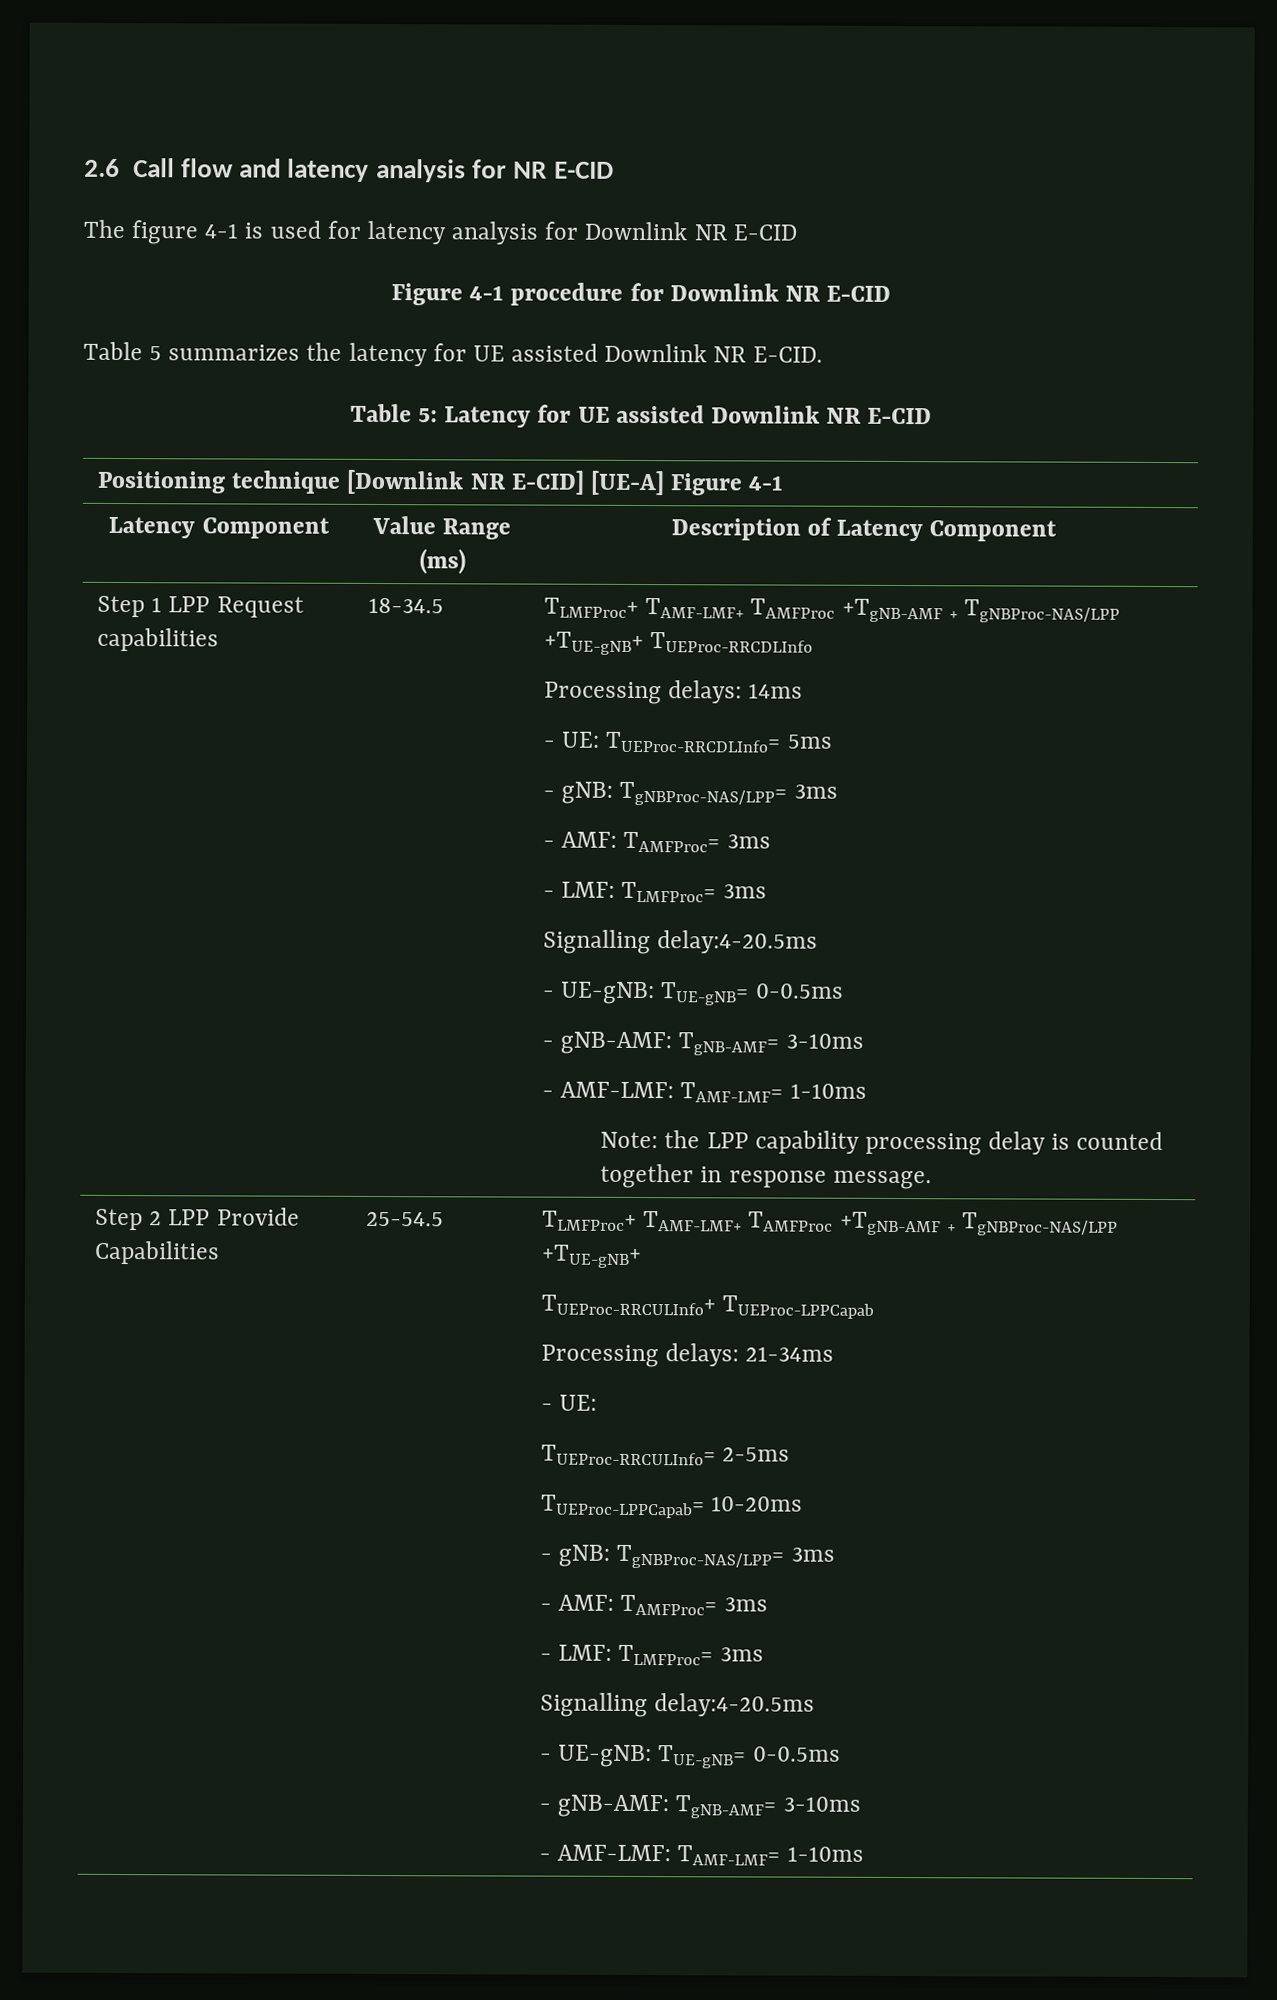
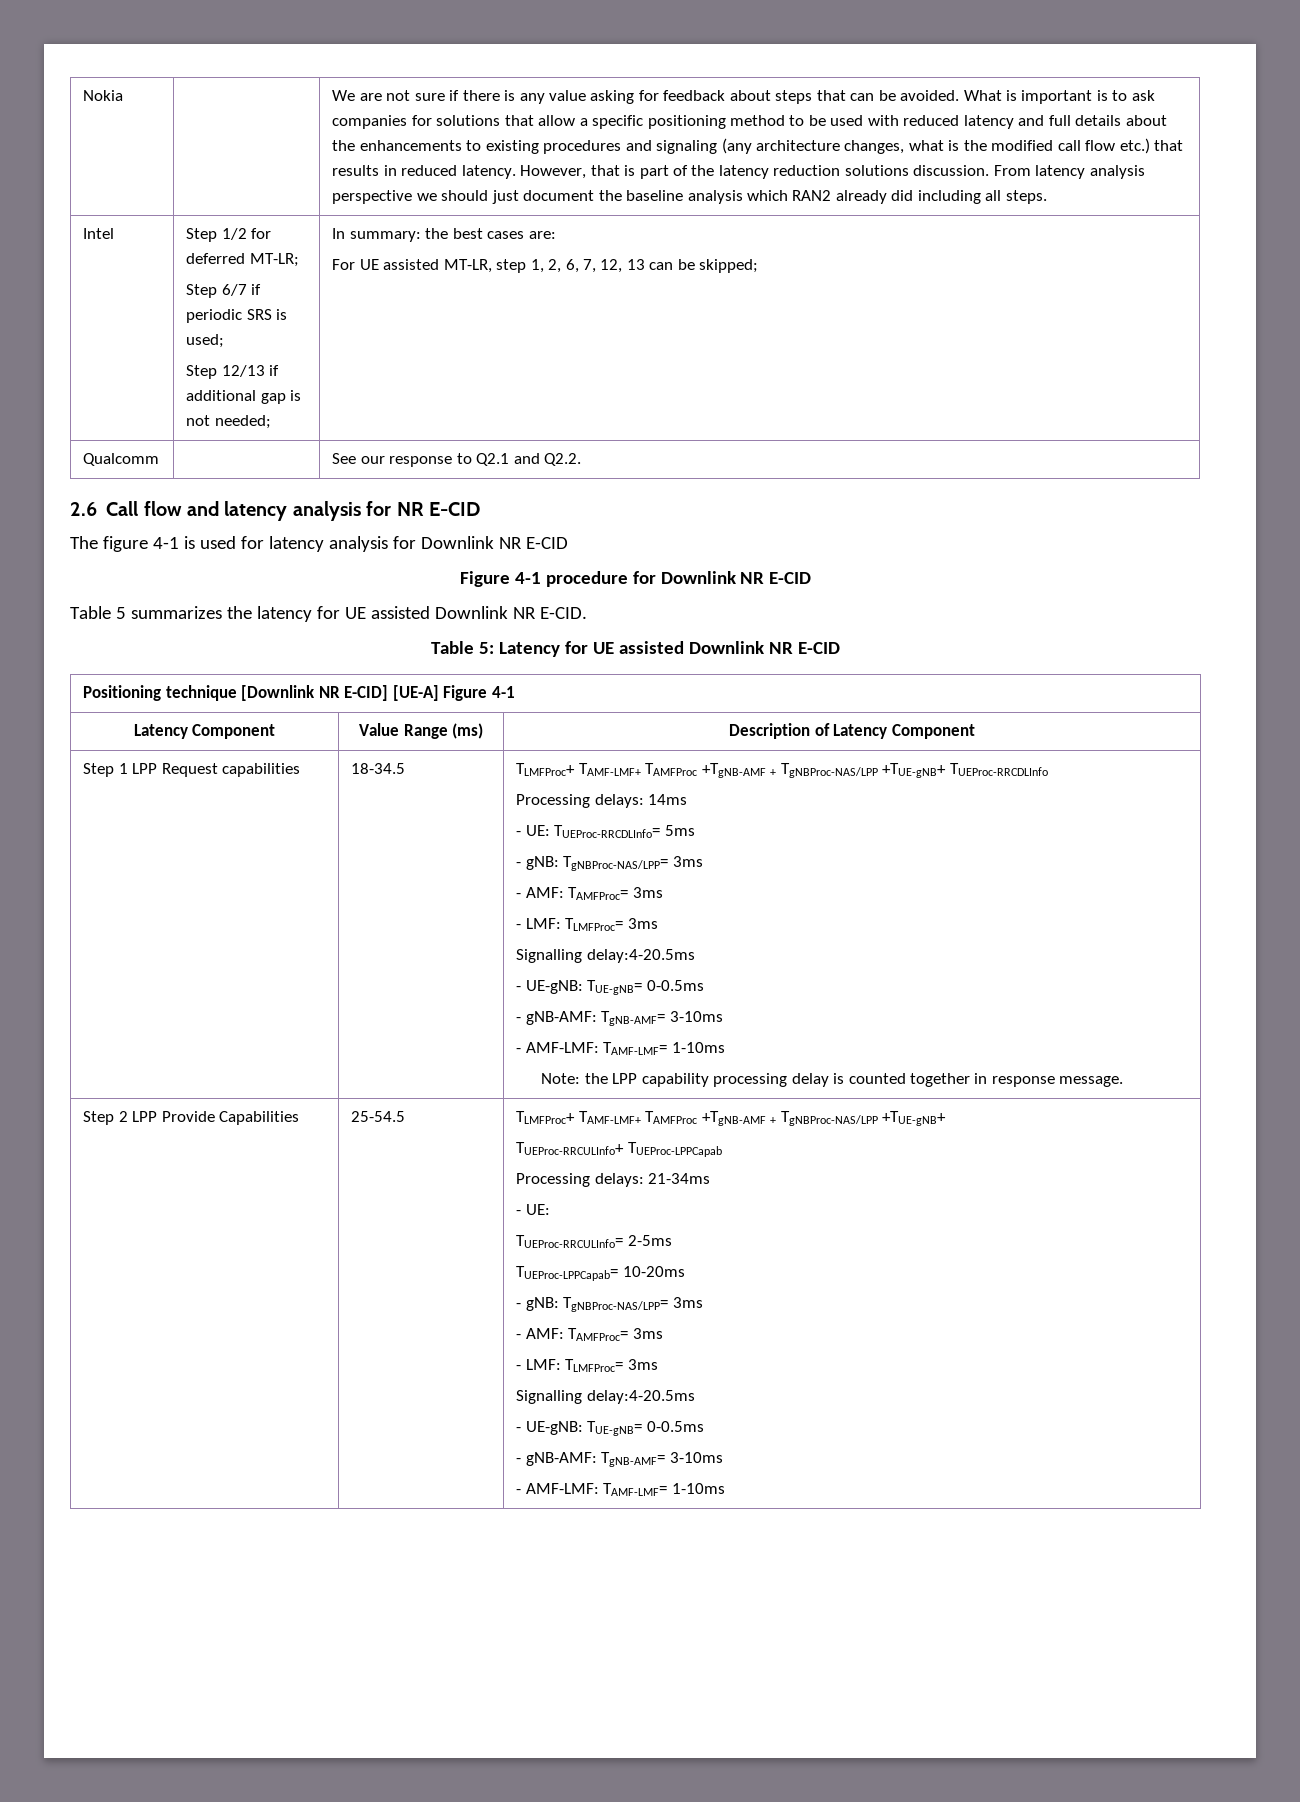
+ Nokia | | We are not sure if there is any value asking for feedback about steps that can be avoided. What is important is to ask companies for solutions that allow a specific positioning method to be used with reduced latency and full details about the enhancements to existing procedures and signaling (any architecture changes, what is the modified call flow etc.) that results in reduced latency. However, that is part of the latency reduction solutions discussion. From latency analysis perspective we should just document the baseline analysis which RAN2 already did including all steps.
+ Intel | Step 1/2 for deferred MT-LR;
+ Step 6/7 if periodic SRS is used;
+ Step 12/13 if additional gap is not needed; | In summary: the best cases are:
+ For UE assisted MT-LR, step 1, 2, 6, 7, 12, 13 can be skipped;
+ Qualcomm | | See our response to Q2.1 and Q2.2.

